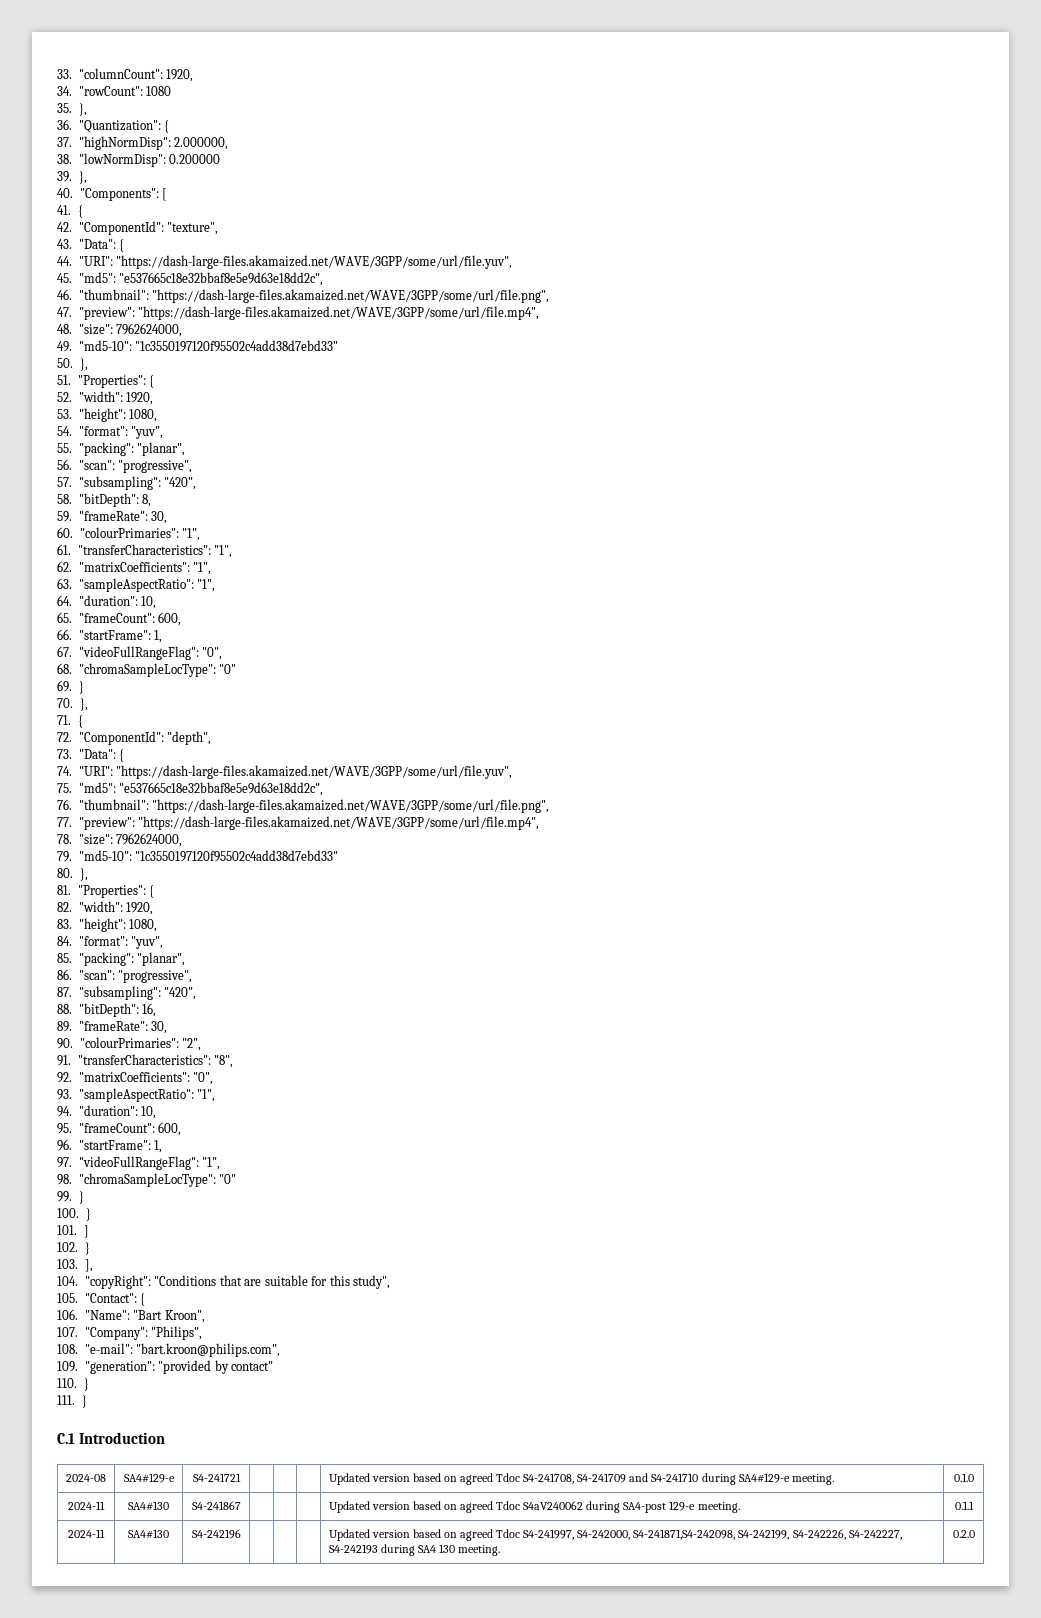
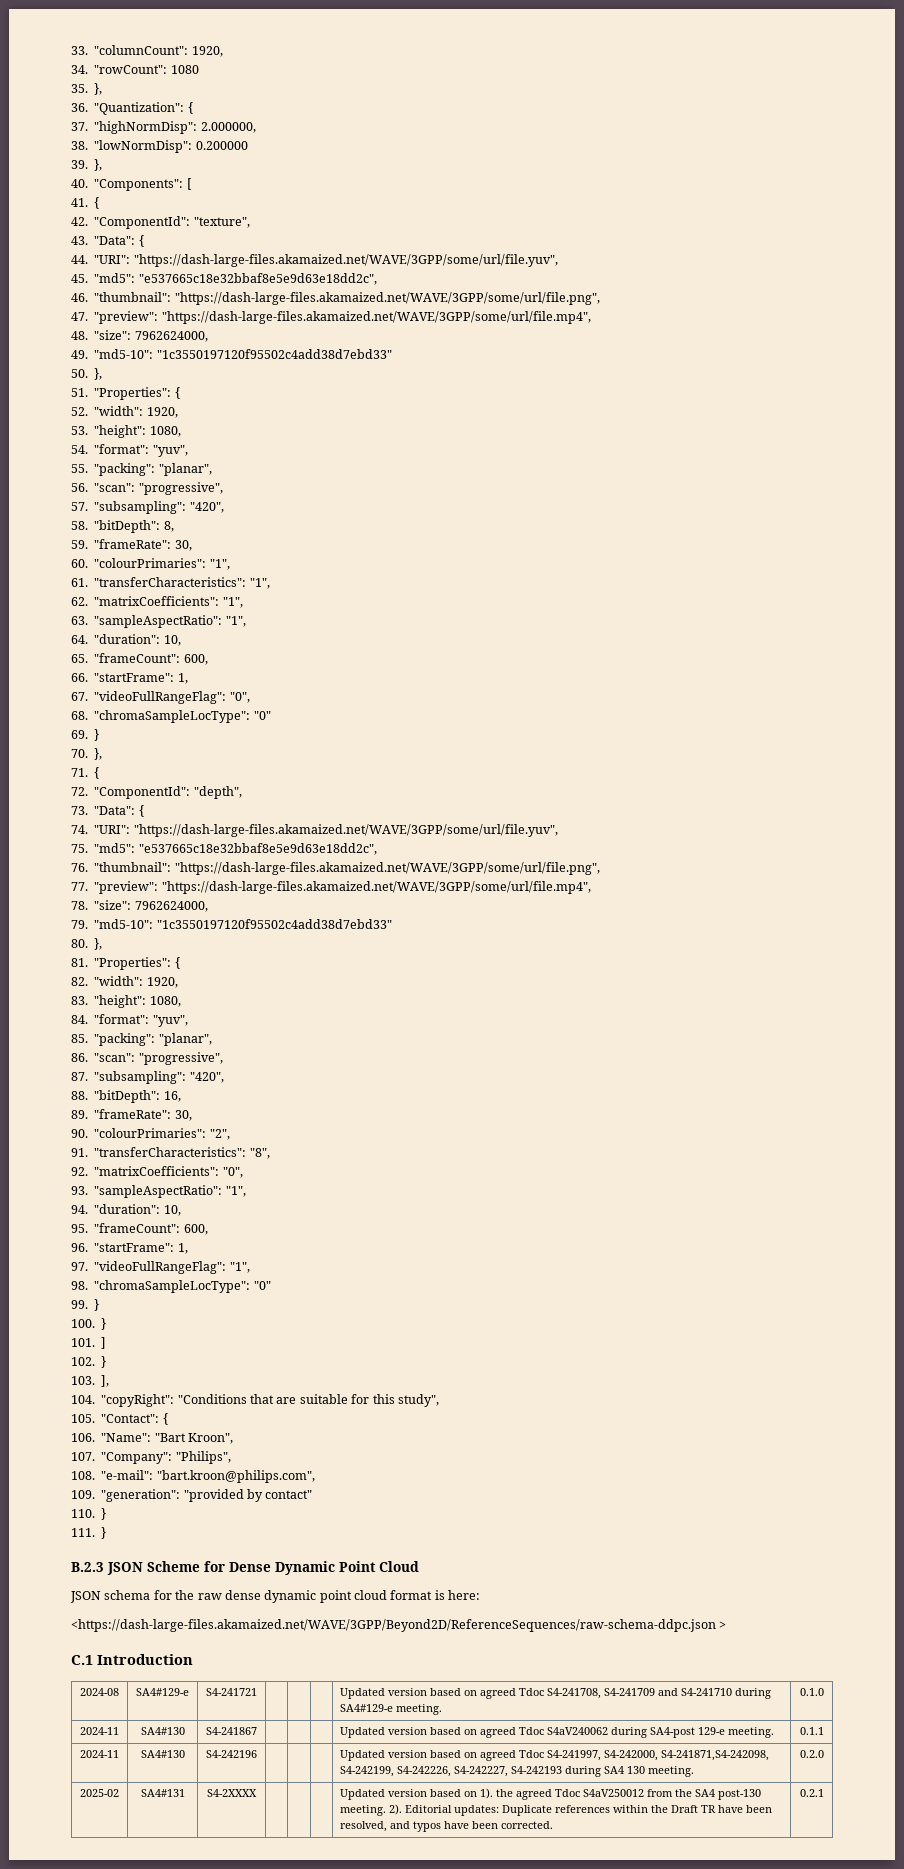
+ B.2.3 JSON Scheme for Dense Dynamic Point Cloud
+ JSON schema for the raw dense dynamic point cloud format is here:
+ <https://dash-large-files.akamaized.net/WAVE/3GPP/Beyond2D/ReferenceSequences/raw-schema-ddpc.json >
+ 2025-02 | SA4#131 | S4-2XXXX | | | | Updated version based on 1). the agreed Tdoc S4aV250012 from the SA4 post-130 meeting. 2). Editorial updates: Duplicate references within the Draft TR have been resolved, and typos have been corrected. | 0.2.1

